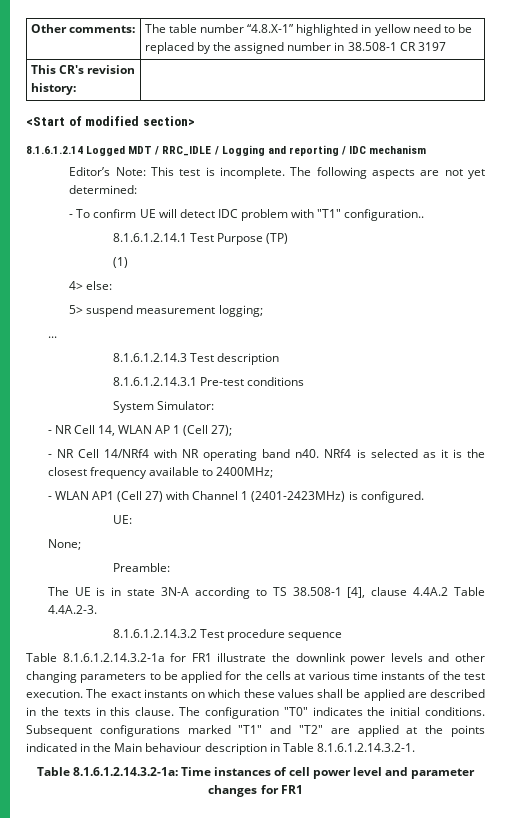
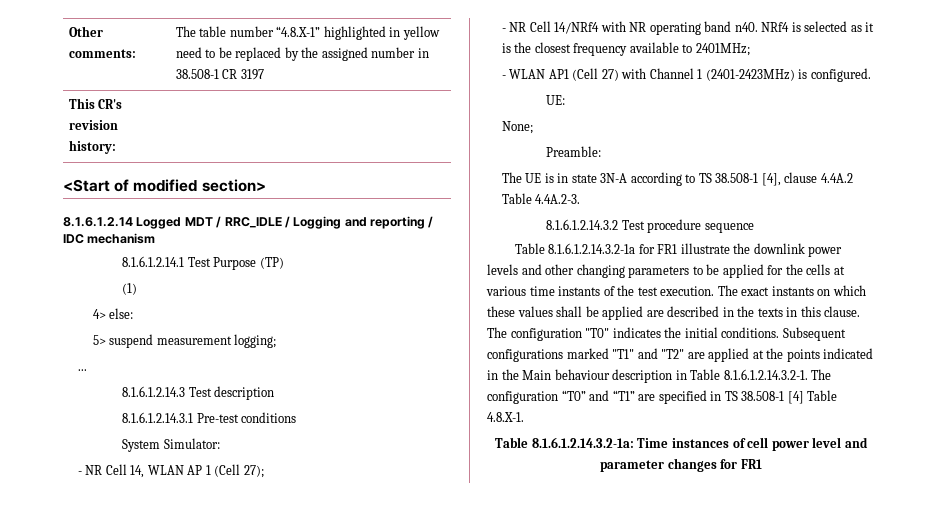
- Editor’s Note: This test is incomplete. The following aspects are not yet determined:
- - To confirm UE will detect IDC problem with "T1" configuration..
- NRf4 is selected as it is the closest frequency available to 2400MHz;
+ NRf4 is selected as it is the closest frequency available to 2401MHz;
- Subsequent configurations marked "T1" and "T2" are applied at the points indicated in the Main behaviour description in Table 8.1.6.1.2.14.3.2-1.
+ Subsequent configurations marked "T1" and "T2" are applied at the points indicated in the Main behaviour description in Table 8.1.6.1.2.14.3.2-1. The configuration “T0” and “T1” are specified in TS 38.508-1 [4] Table 4.8.X-1.

